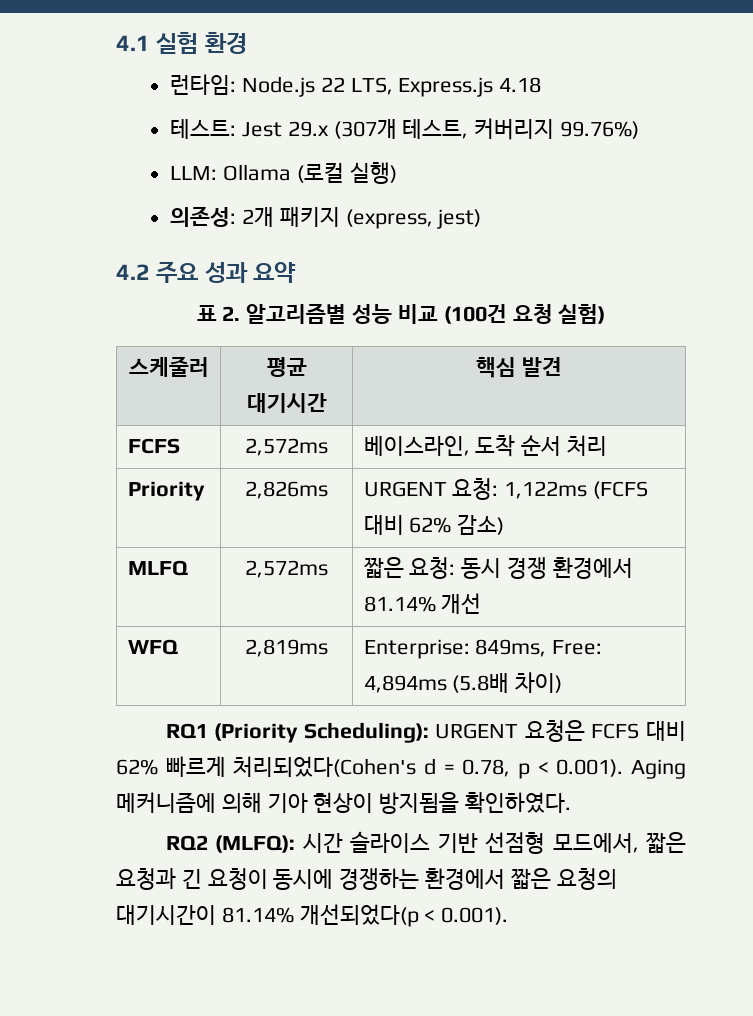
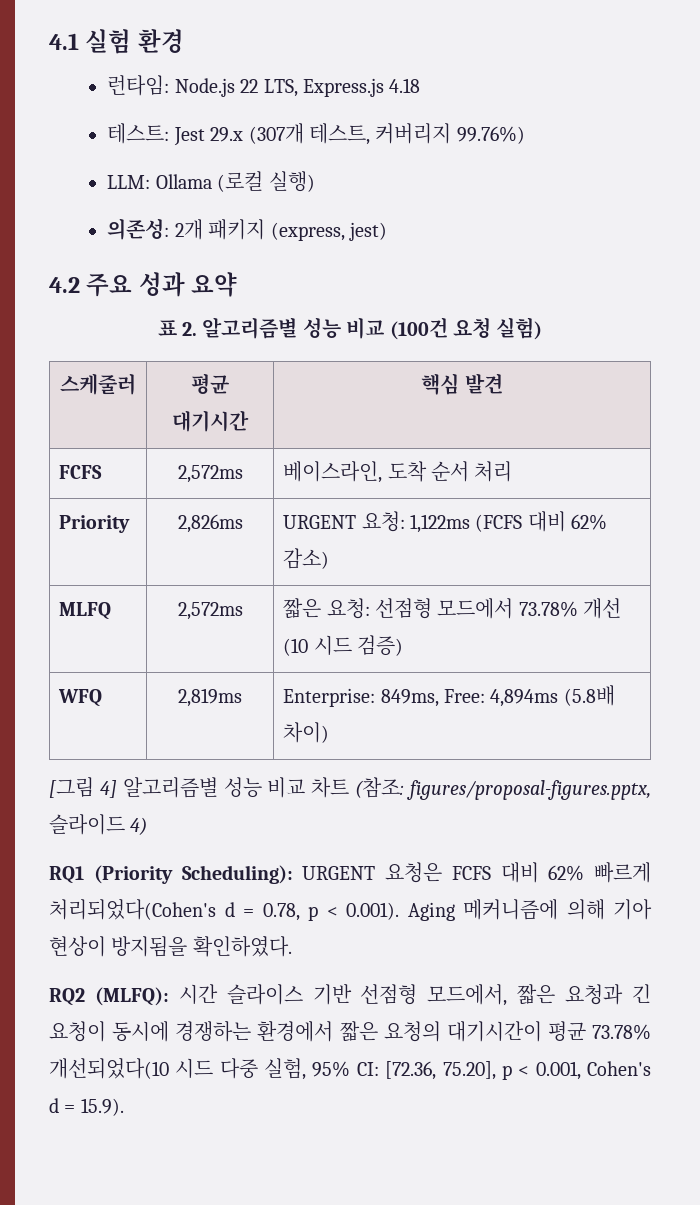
- MLFQ | 2,572ms | 짧은 요청: 동시 경쟁 환경에서 81.14% 개선
+ MLFQ | 2,572ms | 짧은 요청: 선점형 모드에서 73.78% 개선 (10 시드 검증)
+ [그림 4] 알고리즘별 성능 비교 차트 (참조: figures/proposal-figures.pptx, 슬라이드 4)
- RQ2 (MLFQ): 시간 슬라이스 기반 선점형 모드에서, 짧은 요청과 긴 요청이 동시에 경쟁하는 환경에서 짧은 요청의 대기시간이 81.14% 개선되었다(p < 0.001).
+ RQ2 (MLFQ): 시간 슬라이스 기반 선점형 모드에서, 짧은 요청과 긴 요청이 동시에 경쟁하는 환경에서 짧은 요청의 대기시간이 평균 73.78% 개선되었다(10 시드 다중 실험, 95% CI: [72.36, 75.20], p < 0.001, Cohen's d = 15.9).

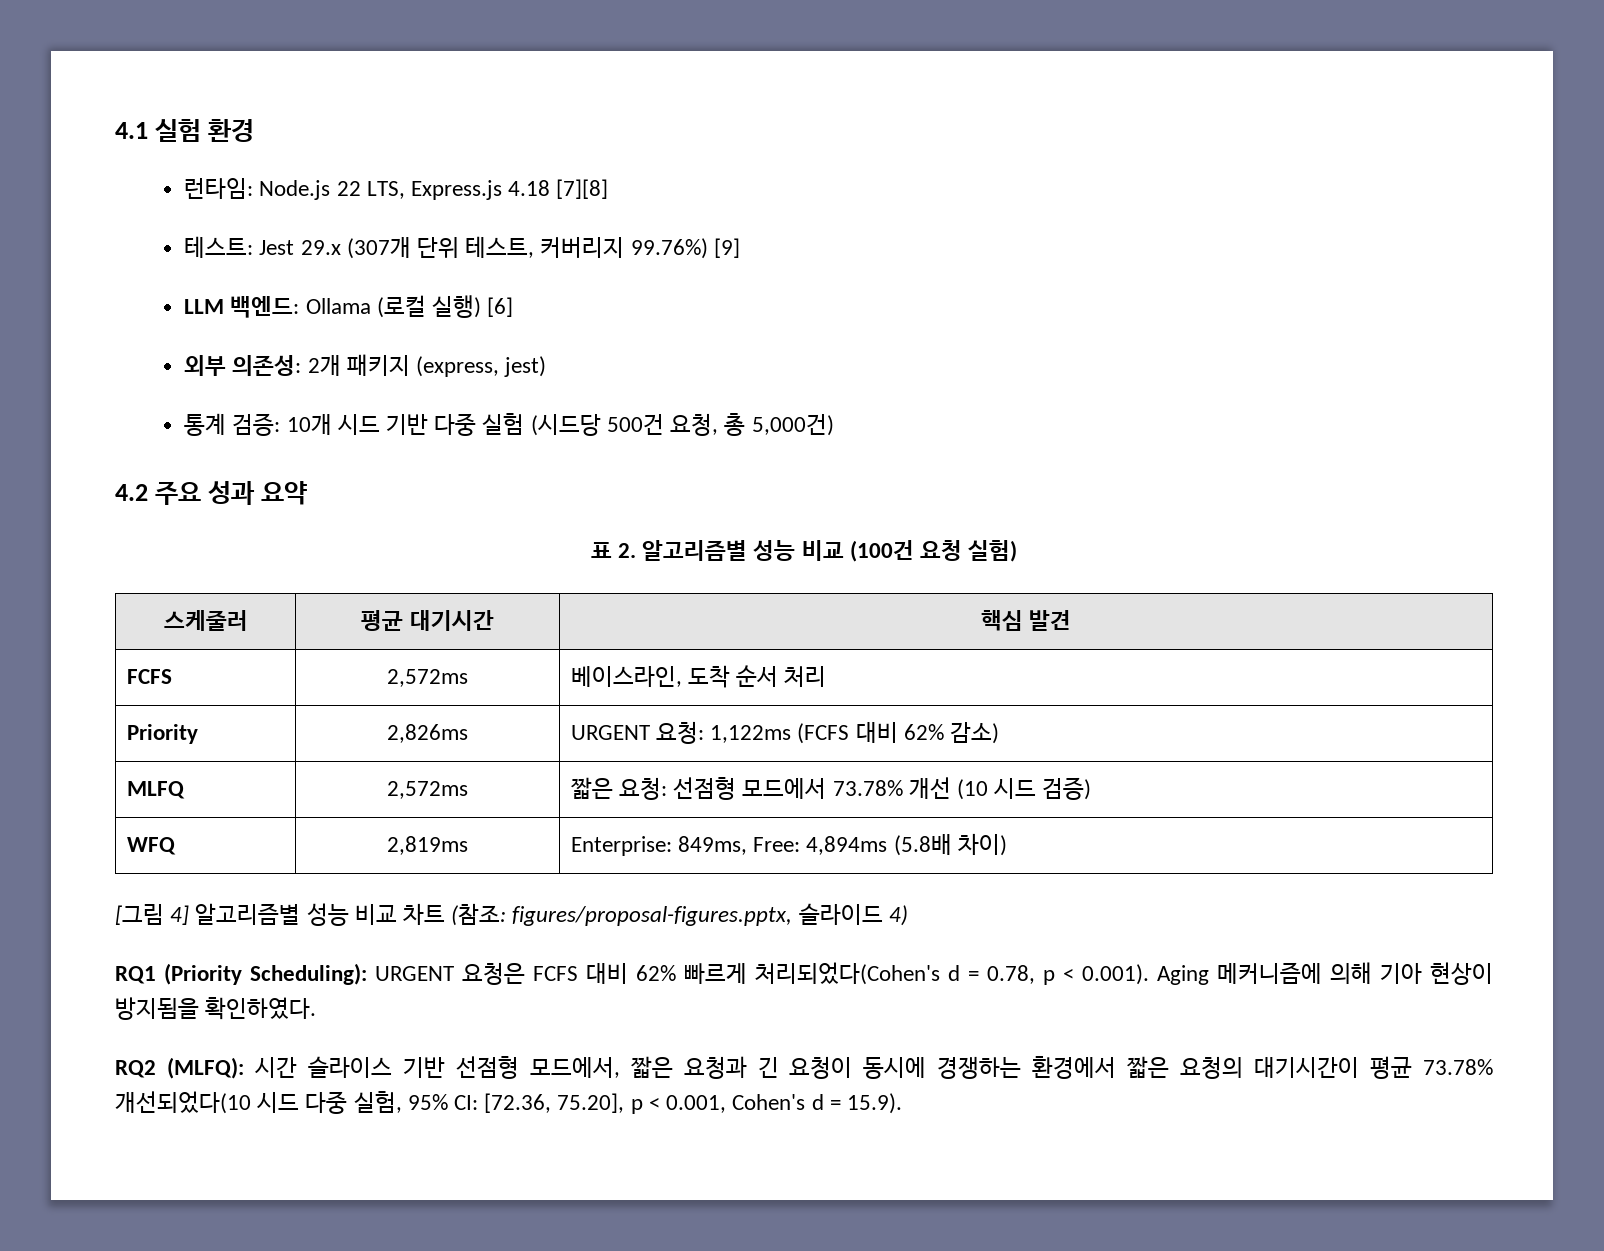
- 런타임: Node.js 22 LTS, Express.js 4.18
+ 런타임: Node.js 22 LTS, Express.js 4.18 [7][8]
- 테스트: Jest 29.x (307개 테스트, 커버리지 99.76%)
- LLM: Ollama (로컬 실행)
- 의존성: 2개 패키지 (express, jest)
+ 테스트: Jest 29.x (307개 단위 테스트, 커버리지 99.76%) [9]
+ LLM 백엔드: Ollama (로컬 실행) [6]
+ 외부 의존성: 2개 패키지 (express, jest)
+ 통계 검증: 10개 시드 기반 다중 실험 (시드당 500건 요청, 총 5,000건)

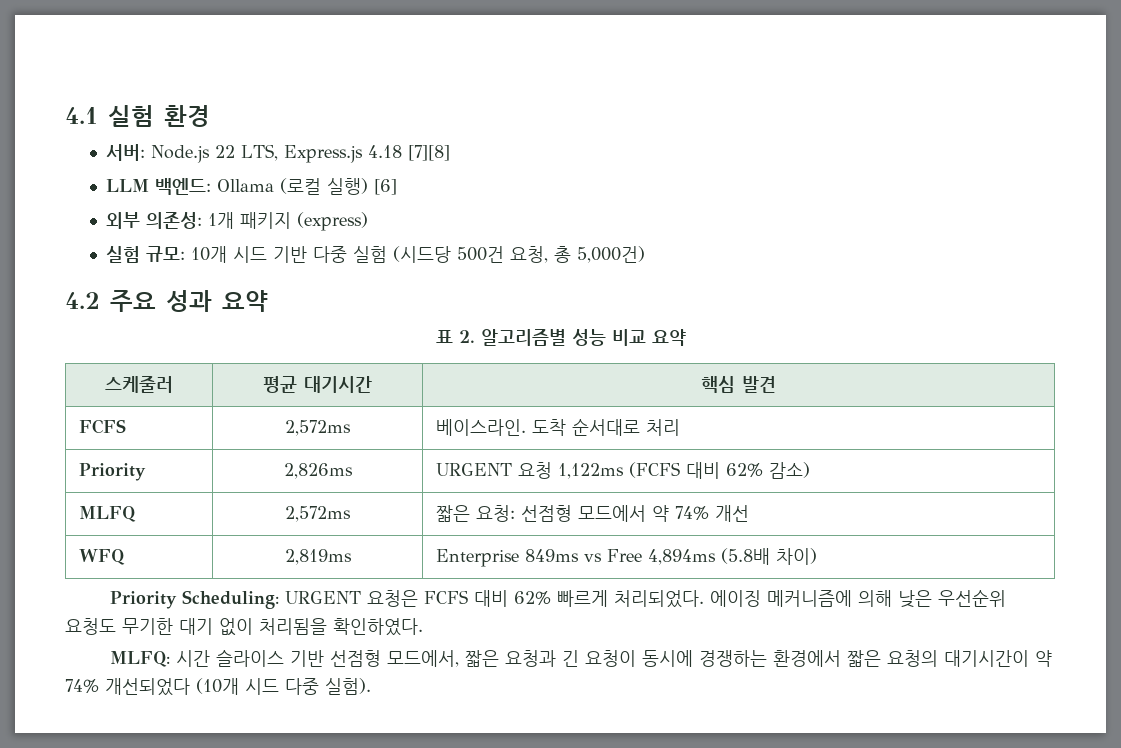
- 런타임: Node.js 22 LTS, Express.js 4.18 [7][8]
+ 서버: Node.js 22 LTS, Express.js 4.18 [7][8]
- 테스트: Jest 29.x (307개 단위 테스트, 커버리지 99.76%) [9]
- 외부 의존성: 2개 패키지 (express, jest)
- 통계 검증: 10개 시드 기반 다중 실험 (시드당 500건 요청, 총 5,000건)
+ 외부 의존성: 1개 패키지 (express)
+ 실험 규모: 10개 시드 기반 다중 실험 (시드당 500건 요청, 총 5,000건)
- 표 2. 알고리즘별 성능 비교 (100건 요청 실험)
+ 표 2. 알고리즘별 성능 비교 요약
- FCFS | 2,572ms | 베이스라인, 도착 순서 처리
+ FCFS | 2,572ms | 베이스라인. 도착 순서대로 처리
- Priority | 2,826ms | URGENT 요청: 1,122ms (FCFS 대비 62% 감소)
+ Priority | 2,826ms | URGENT 요청 1,122ms (FCFS 대비 62% 감소)
- MLFQ | 2,572ms | 짧은 요청: 선점형 모드에서 73.78% 개선 (10 시드 검증)
+ MLFQ | 2,572ms | 짧은 요청: 선점형 모드에서 약 74% 개선
- WFQ | 2,819ms | Enterprise: 849ms, Free: 4,894ms (5.8배 차이)
+ WFQ | 2,819ms | Enterprise 849ms vs Free 4,894ms (5.8배 차이)
- [그림 4] 알고리즘별 성능 비교 차트 (참조: figures/proposal-figures.pptx, 슬라이드 4)
- RQ1 (Priority Scheduling): URGENT 요청은 FCFS 대비 62% 빠르게 처리되었다(Cohen's d = 0.78, p < 0.001). Aging 메커니즘에 의해 기아 현상이 방지됨을 확인하였다.
+ Priority Scheduling: URGENT 요청은 FCFS 대비 62% 빠르게 처리되었다. 에이징 메커니즘에 의해 낮은 우선순위 요청도 무기한 대기 없이 처리됨을 확인하였다.
- RQ2 (MLFQ): 시간 슬라이스 기반 선점형 모드에서, 짧은 요청과 긴 요청이 동시에 경쟁하는 환경에서 짧은 요청의 대기시간이 평균 73.78% 개선되었다(10 시드 다중 실험, 95% CI: [72.36, 75.20], p < 0.001, Cohen's d = 15.9).
+ MLFQ: 시간 슬라이스 기반 선점형 모드에서, 짧은 요청과 긴 요청이 동시에 경쟁하는 환경에서 짧은 요청의 대기시간이 약 74% 개선되었다 (10개 시드 다중 실험).

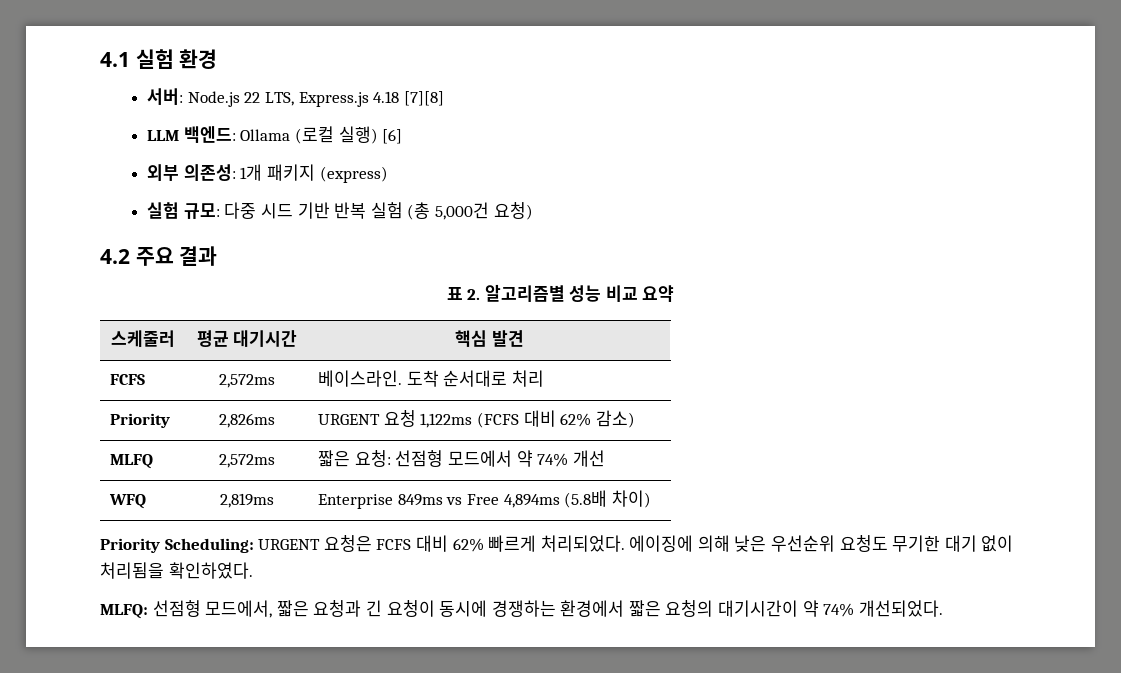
- 실험 규모: 10개 시드 기반 다중 실험 (시드당 500건 요청, 총 5,000건)
+ 실험 규모: 다중 시드 기반 반복 실험 (총 5,000건 요청)
- 4.2 주요 성과 요약
+ 4.2 주요 결과
- 에이징 메커니즘에 의해 낮은 우선순위 요청도 무기한 대기 없이 처리됨을 확인하였다.
+ 에이징에 의해 낮은 우선순위 요청도 무기한 대기 없이 처리됨을 확인하였다.
- MLFQ: 시간 슬라이스 기반 선점형 모드에서, 짧은 요청과 긴 요청이 동시에 경쟁하는 환경에서 짧은 요청의 대기시간이 약 74% 개선되었다 (10개 시드 다중 실험).
+ MLFQ: 선점형 모드에서, 짧은 요청과 긴 요청이 동시에 경쟁하는 환경에서 짧은 요청의 대기시간이 약 74% 개선되었다.

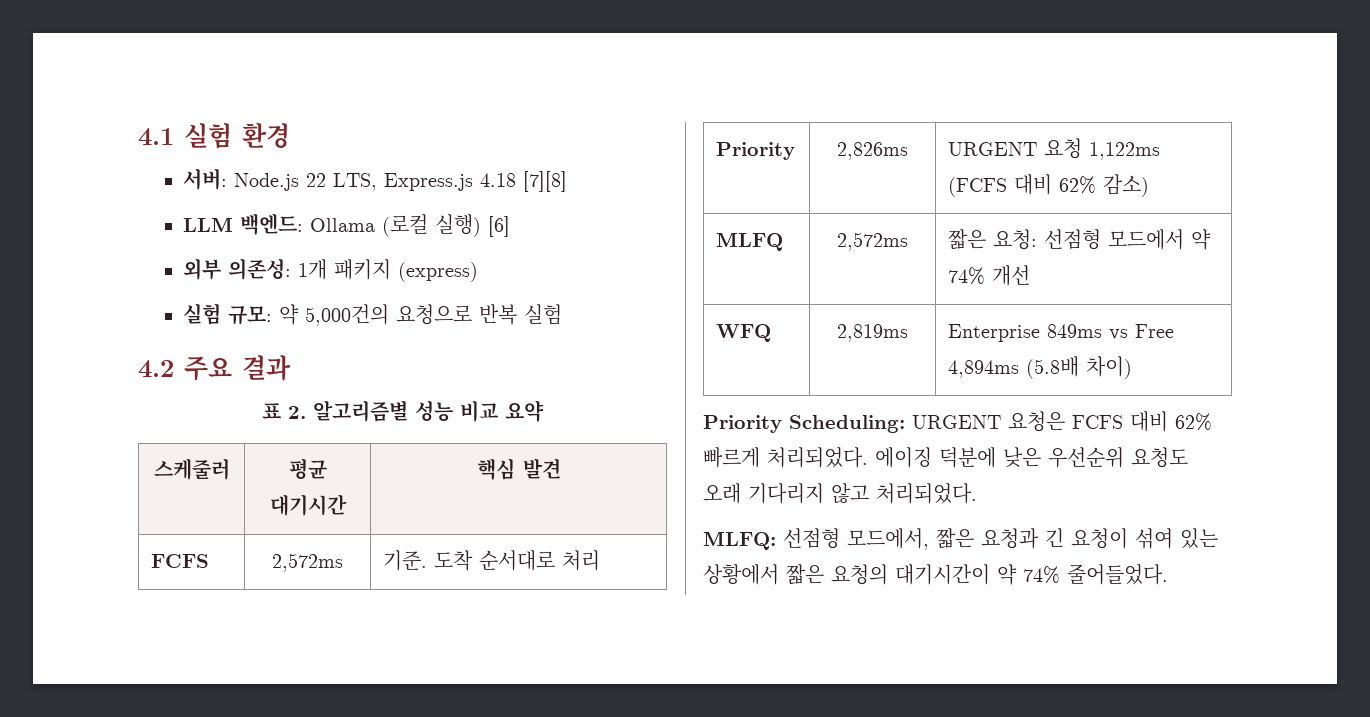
- 실험 규모: 다중 시드 기반 반복 실험 (총 5,000건 요청)
+ 실험 규모: 약 5,000건의 요청으로 반복 실험
- FCFS | 2,572ms | 베이스라인. 도착 순서대로 처리
+ FCFS | 2,572ms | 기준. 도착 순서대로 처리
- 에이징에 의해 낮은 우선순위 요청도 무기한 대기 없이 처리됨을 확인하였다.
+ 에이징 덕분에 낮은 우선순위 요청도 오래 기다리지 않고 처리되었다.
- MLFQ: 선점형 모드에서, 짧은 요청과 긴 요청이 동시에 경쟁하는 환경에서 짧은 요청의 대기시간이 약 74% 개선되었다.
+ MLFQ: 선점형 모드에서, 짧은 요청과 긴 요청이 섞여 있는 상황에서 짧은 요청의 대기시간이 약 74% 줄어들었다.

